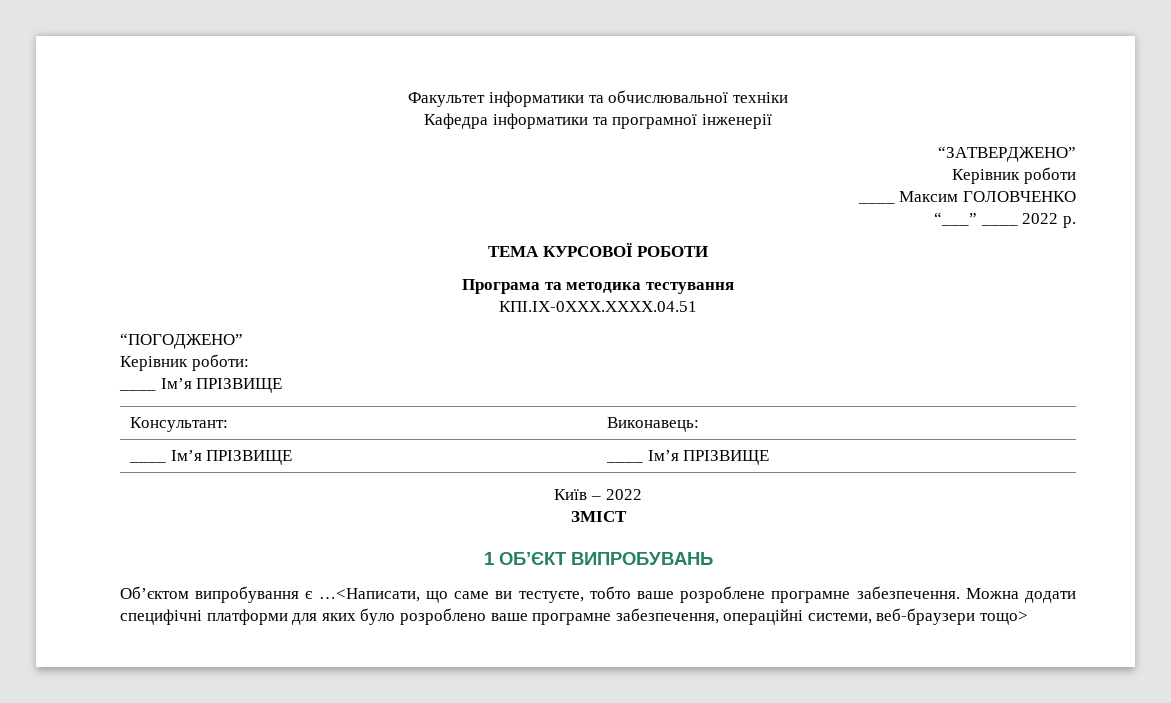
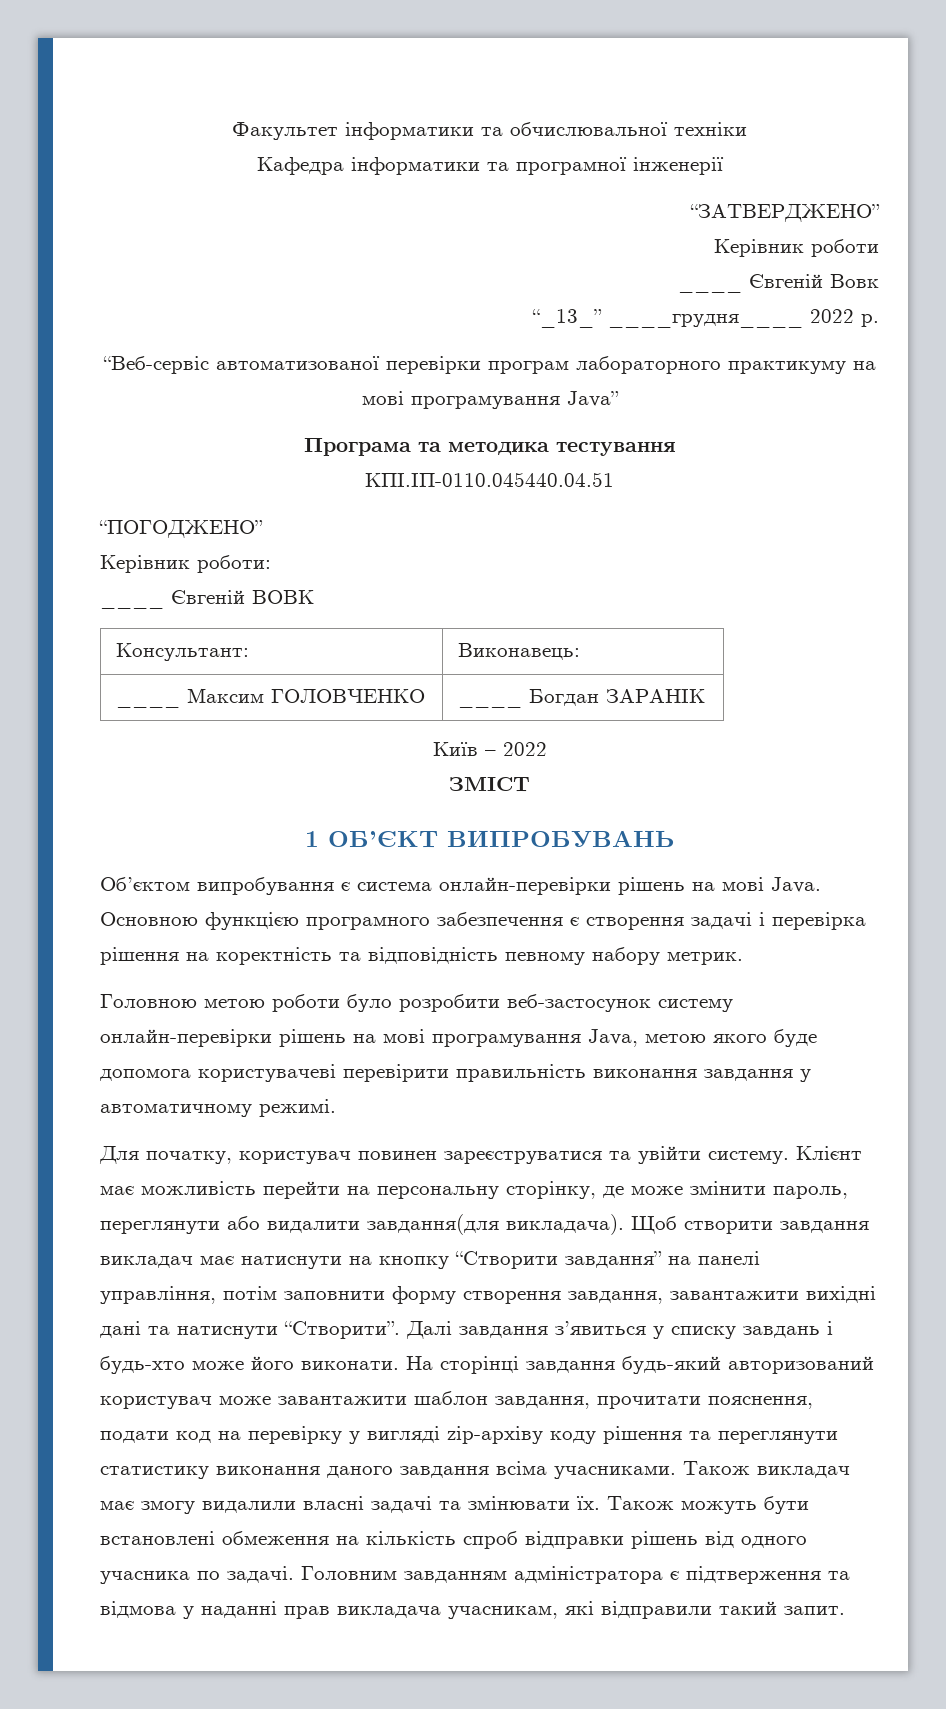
- ____ Максим ГОЛОВЧЕНКО
- “___” ____ 2022 р.
- ТЕМА КУРСОВОЇ РОБОТИ
+ ____ Євгеній Вовк
+ “_13_” ____грудня____ 2022 р.
+ “Веб-сервіс автоматизованої перевірки програм лабораторного практикуму на мові програмування Java”
- КПІ.ІХ-0ХХХ.ХХХХ.04.51
+ КПІ.ІП-0110.045440.04.51
  Керівник роботи:
- ____ Ім’я ПРІЗВИЩЕ
+ ____ Євгеній ВОВК
- ____ Ім’я ПРІЗВИЩЕ | ____ Ім’я ПРІЗВИЩЕ
+ ____ Максим ГОЛОВЧЕНКО | ____ Богдан ЗАРАНІК
- Об’єктом випробування є …<Написати, що саме ви тестуєте, тобто ваше розроблене програмне забезпечення. Можна додати специфічні платформи для яких було розроблено ваше програмне забезпечення, операційні системи, веб-браузери тощо>
+ Об’єктом випробування є система онлайн-перевірки рішень на мові Java. Основною функцією програмного забезпечення є створення задачі і перевірка рішення на коректність та відповідність певному набору метрик.
+ Головною метою роботи було розробити веб-застосунок систему онлайн-перевірки рішень на мові програмування Java, метою якого буде допомога користувачеві перевірити правильність виконання завдання у автоматичному режимі.
+ Для початку, користувач повинен зареєструватися та увійти систему. Клієнт має можливість перейти на персональну сторінку, де може змінити пароль, переглянути або видалити завдання(для викладача). Щоб створити завдання викладач має натиснути на кнопку “Створити завдання” на панелі управління, потім заповнити форму створення завдання, завантажити вихідні дані та натиснути “Створити”. Далі завдання з’явиться у списку завдань і будь-хто може його виконати. На сторінці завдання будь-який авторизований користувач може завантажити шаблон завдання, прочитати пояснення, подати код на перевірку у вигляді zip-архіву коду рішення та переглянути статистику виконання даного завдання всіма учасниками. Також викладач має змогу видалили власні задачі та змінювати їх. Також можуть бути встановлені обмеження на кількість спроб відправки рішень від одного учасника по задачі. Головним завданням адміністратора є підтверження та відмова у наданні прав викладача учасникам, які відправили такий запит.

